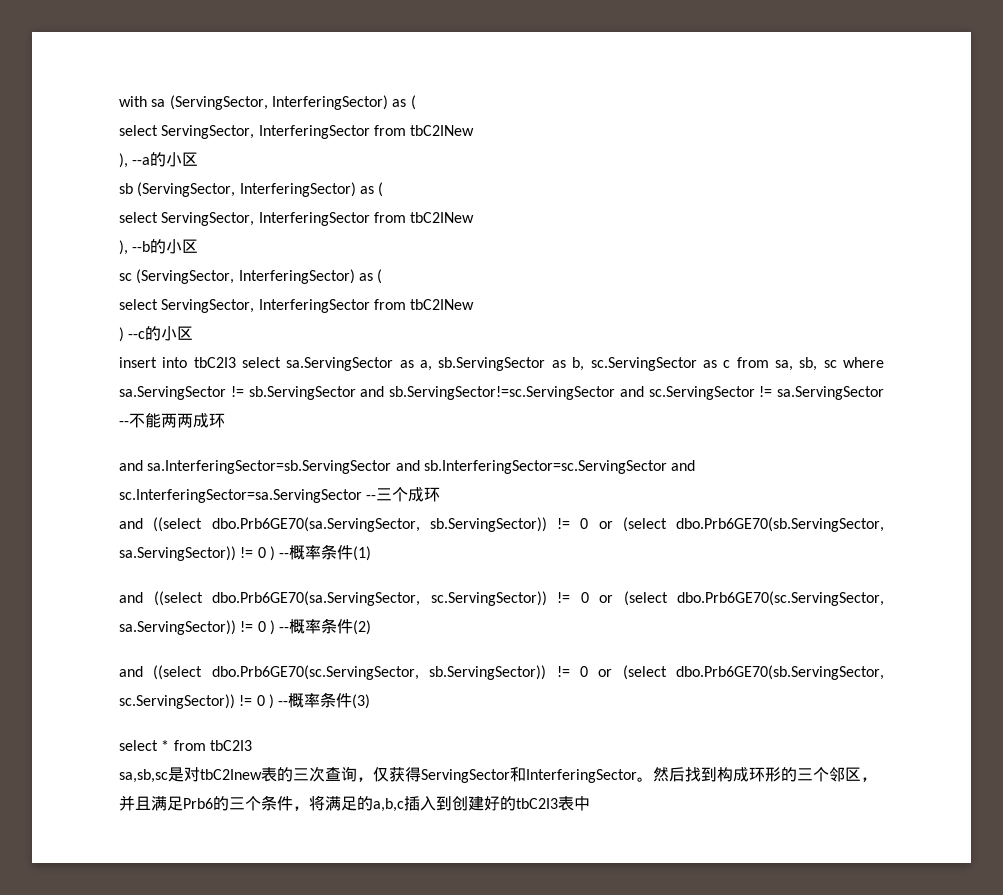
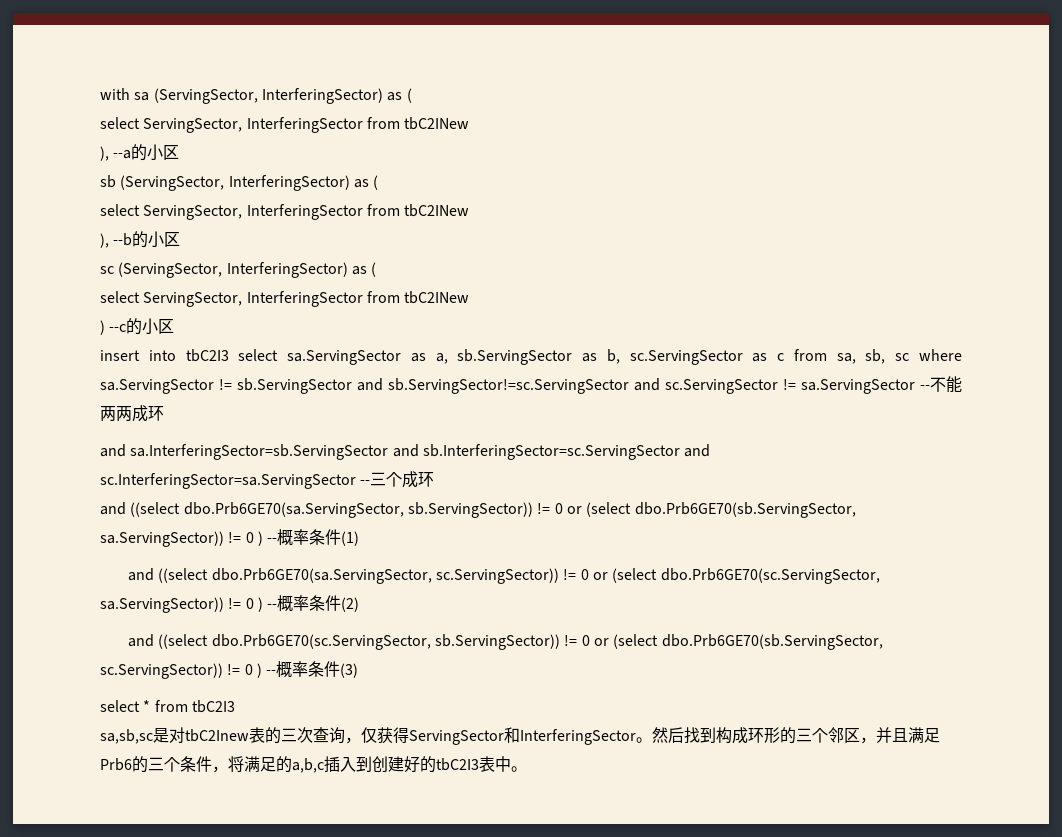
- 然后找到构成环形的三个邻区，并且满足Prb6的三个条件，将满足的a,b,c插入到创建好的tbC2I3表中
+ 然后找到构成环形的三个邻区，并且满足Prb6的三个条件，将满足的a,b,c插入到创建好的tbC2I3表中。

